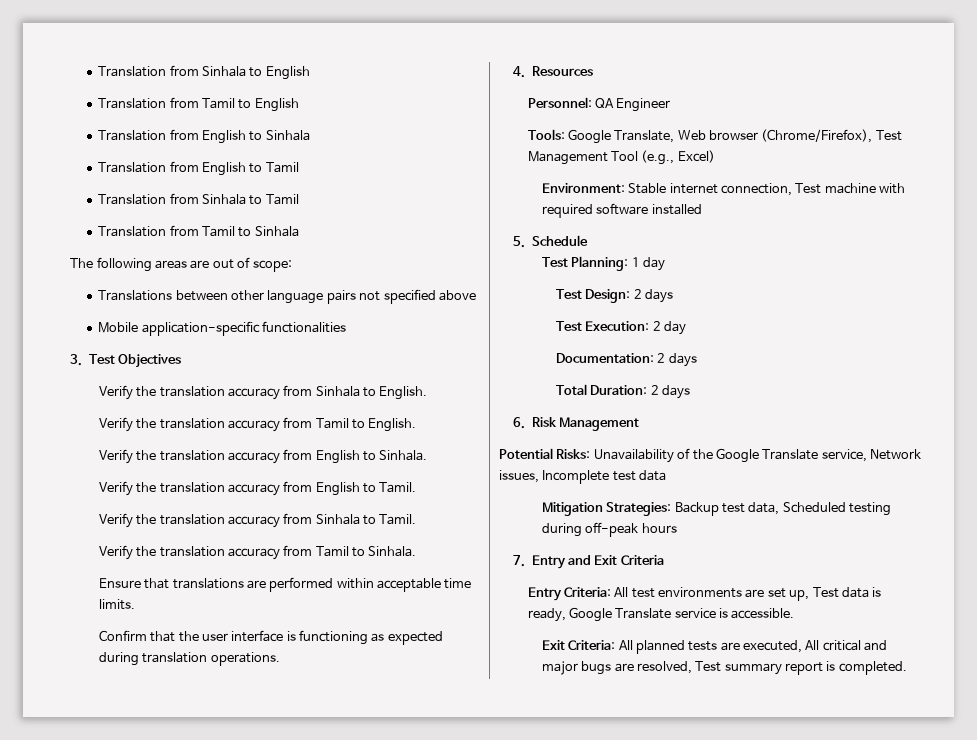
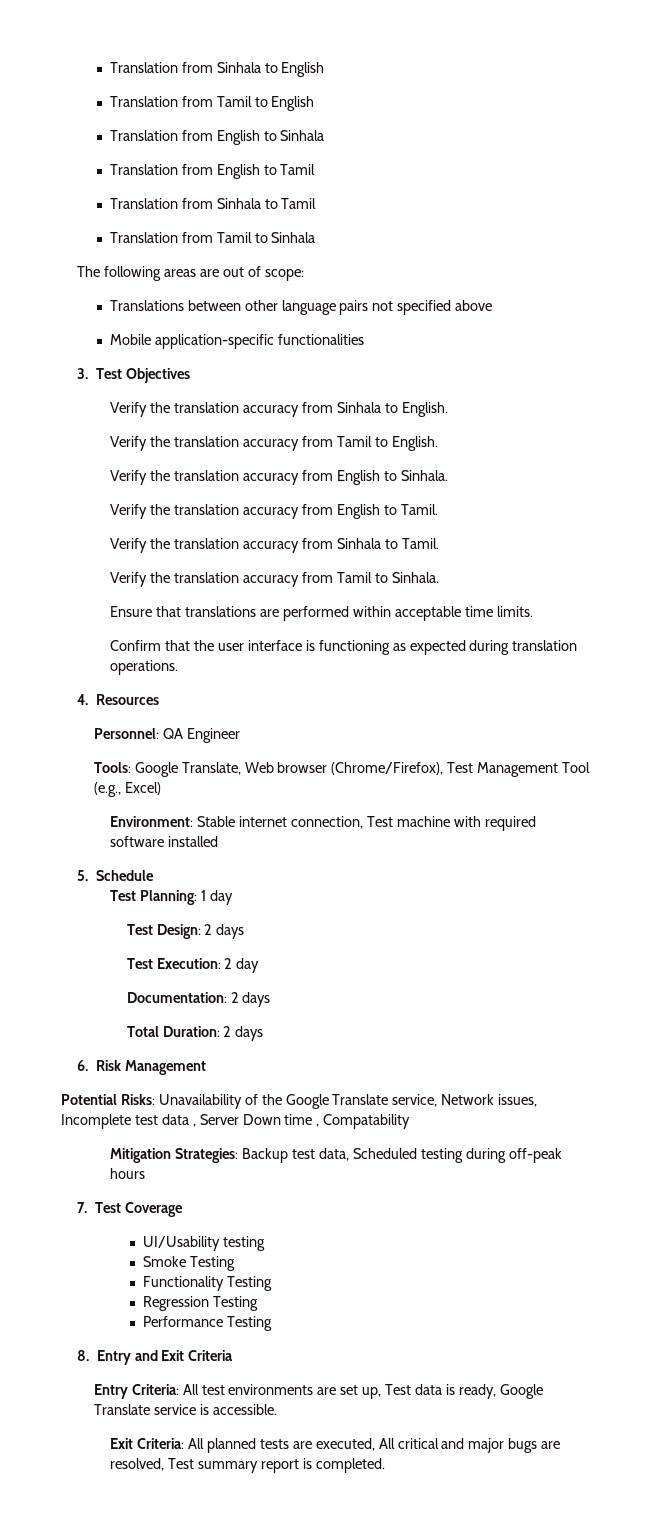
- Potential Risks: Unavailability of the Google Translate service, Network issues, Incomplete test data
+ Potential Risks: Unavailability of the Google Translate service, Network issues, Incomplete test data , Server Down time , Compatability
- 7. Entry and Exit Criteria
+ 7. Test Coverage
+ UI/Usability testing
+ Smoke Testing
+ Functionality Testing
+ Regression Testing
+ Performance Testing
+ 8. Entry and Exit Criteria

